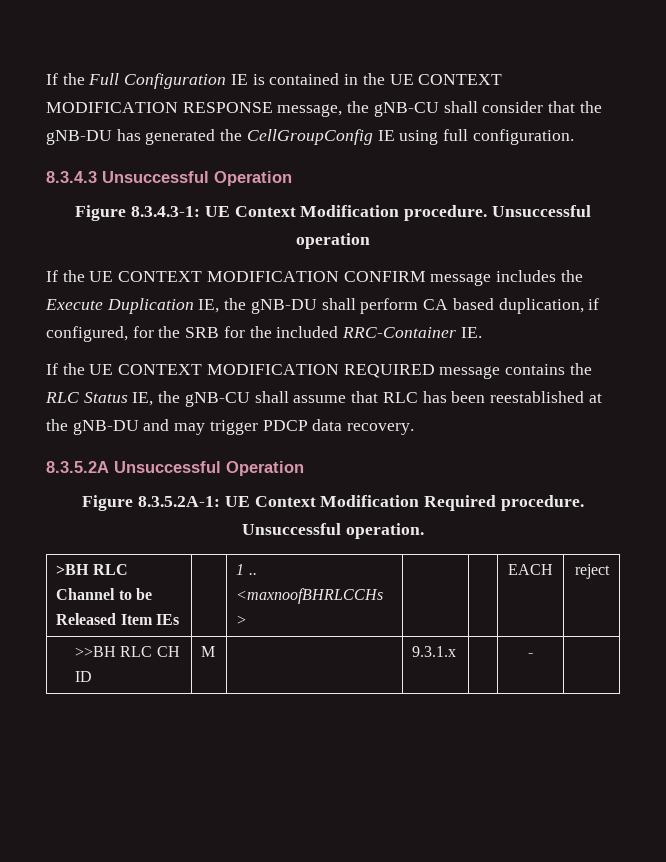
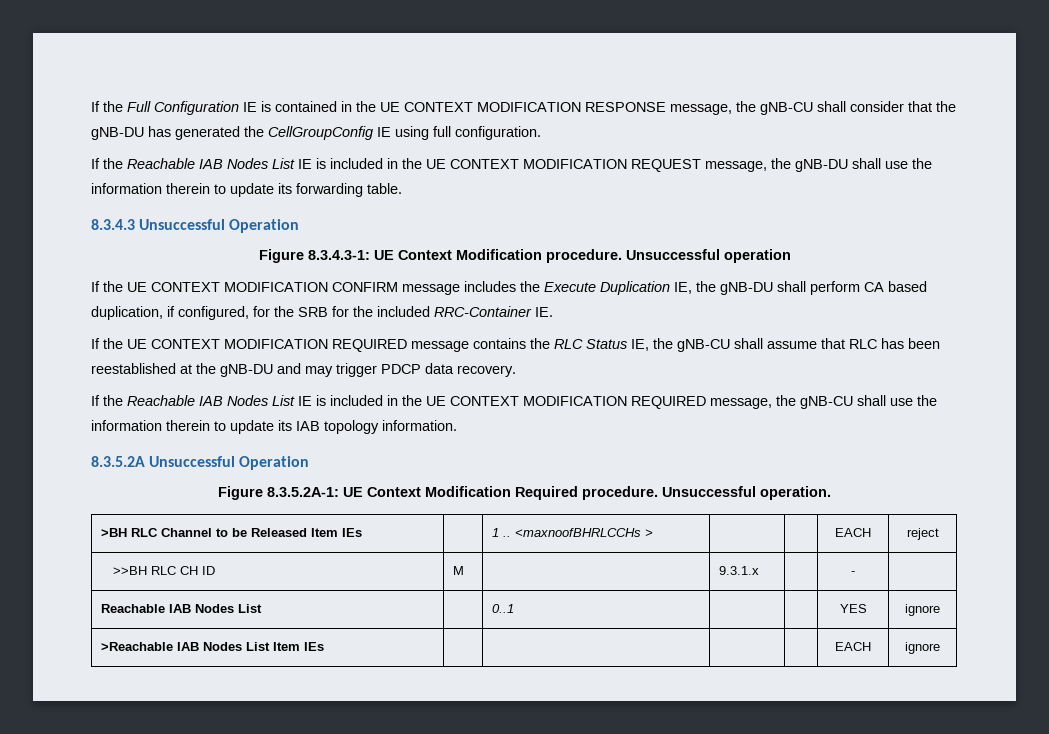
+ If the Reachable IAB Nodes List IE is included in the UE CONTEXT MODIFICATION REQUEST message, the gNB-DU shall use the information therein to update its forwarding table.
+ If the Reachable IAB Nodes List IE is included in the UE CONTEXT MODIFICATION REQUIRED message, the gNB-CU shall use the information therein to update its IAB topology information.
+ Reachable IAB Nodes List | | 0..1 | | | YES | ignore
+ >Reachable IAB Nodes List Item IEs | | | | | EACH | ignore

